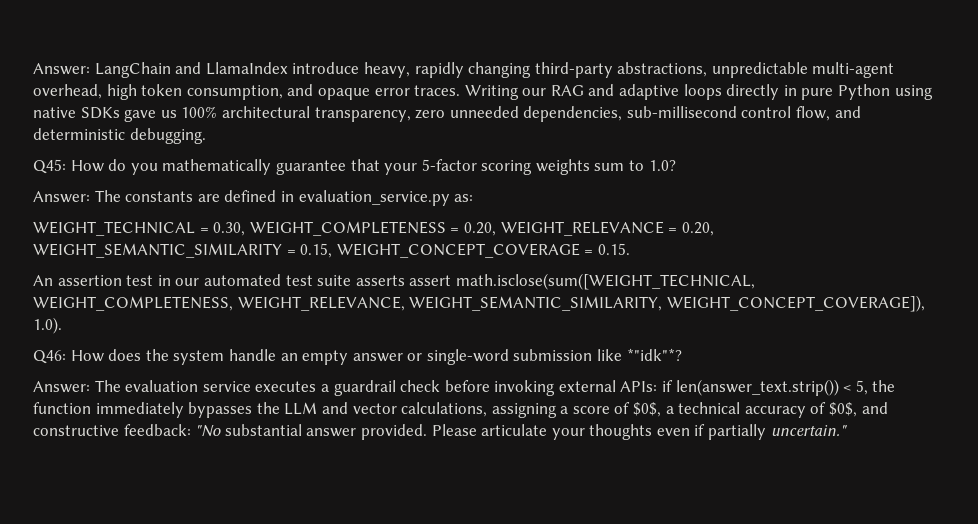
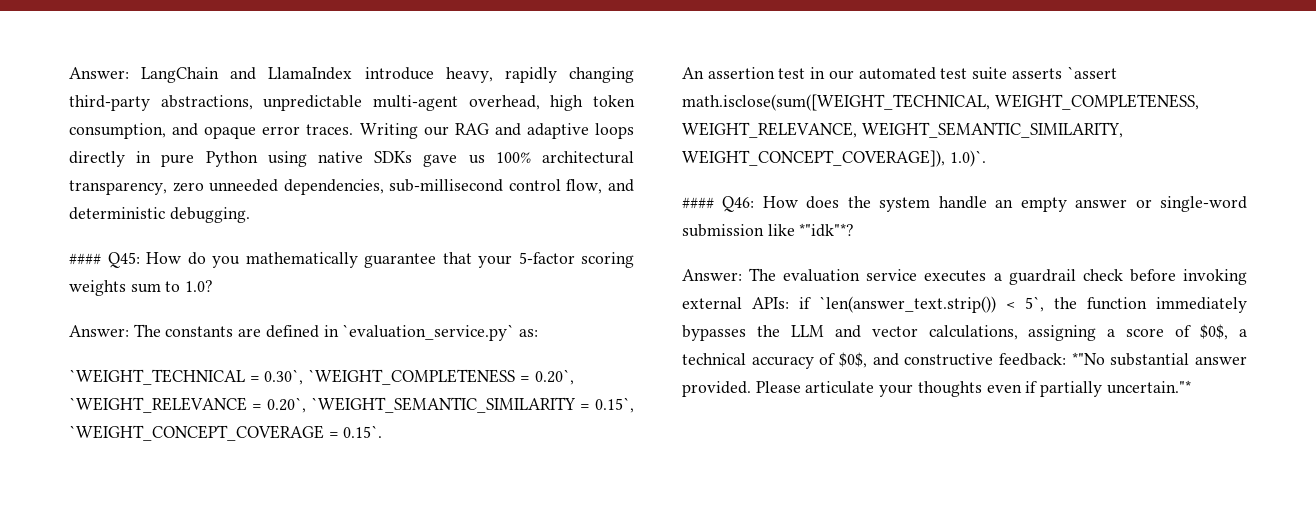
- Q45: How do you mathematically guarantee that your 5-factor scoring weights sum to 1.0?
+ #### Q45: How do you mathematically guarantee that your 5-factor scoring weights sum to 1.0?
- Answer: The constants are defined in evaluation_service.py as:
+ Answer: The constants are defined in `evaluation_service.py` as:
- WEIGHT_TECHNICAL = 0.30, WEIGHT_COMPLETENESS = 0.20, WEIGHT_RELEVANCE = 0.20, WEIGHT_SEMANTIC_SIMILARITY = 0.15, WEIGHT_CONCEPT_COVERAGE = 0.15.
+ `WEIGHT_TECHNICAL = 0.30`, `WEIGHT_COMPLETENESS = 0.20`, `WEIGHT_RELEVANCE = 0.20`, `WEIGHT_SEMANTIC_SIMILARITY = 0.15`, `WEIGHT_CONCEPT_COVERAGE = 0.15`.
- An assertion test in our automated test suite asserts assert math.isclose(sum([WEIGHT_TECHNICAL, WEIGHT_COMPLETENESS, WEIGHT_RELEVANCE, WEIGHT_SEMANTIC_SIMILARITY, WEIGHT_CONCEPT_COVERAGE]), 1.0).
- Q46: How does the system handle an empty answer or single-word submission like *"idk"*?
+ An assertion test in our automated test suite asserts `assert math.isclose(sum([WEIGHT_TECHNICAL, WEIGHT_COMPLETENESS, WEIGHT_RELEVANCE, WEIGHT_SEMANTIC_SIMILARITY, WEIGHT_CONCEPT_COVERAGE]), 1.0)`.
+ #### Q46: How does the system handle an empty answer or single-word submission like *"idk"*?
- Answer: The evaluation service executes a guardrail check before invoking external APIs: if len(answer_text.strip()) < 5, the function immediately bypasses the LLM and vector calculations, assigning a score of $0$, a technical accuracy of $0$, and constructive feedback: "No substantial answer provided.
+ Answer: The evaluation service executes a guardrail check before invoking external APIs: if `len(answer_text.strip()) < 5`, the function immediately bypasses the LLM and vector calculations, assigning a score of $0$, a technical accuracy of $0$, and constructive feedback: *"No substantial answer provided.
- Please articulate your thoughts even if partially uncertain."
+ Please articulate your thoughts even if partially uncertain."*

